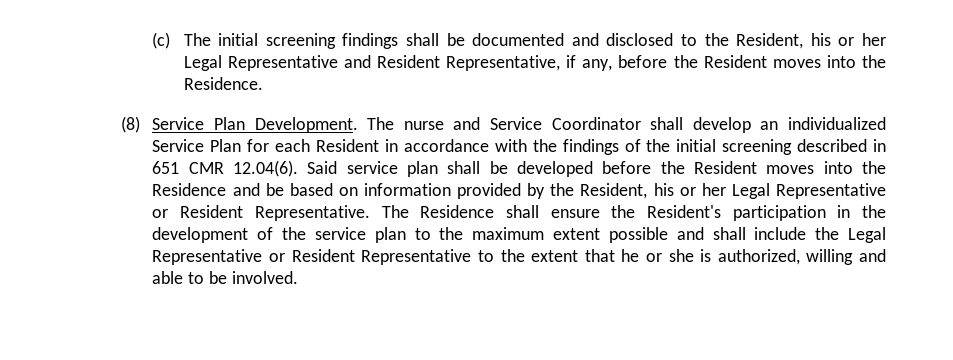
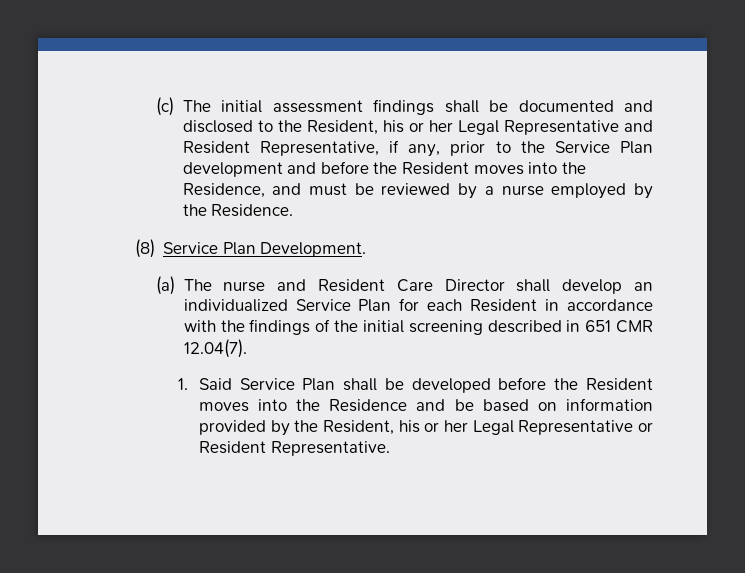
- (c) The initial screening findings shall be documented and disclosed to the Resident, his or her Legal Representative and Resident Representative, if any, before the Resident moves into the Residence.
+ (c) The initial assessment findings shall be documented and disclosed to the Resident, his or her Legal Representative and Resident Representative, if any, prior to the Service Plan development and before the Resident moves into the Residence, and must be reviewed by a nurse employed by the Residence.
- (8) Service Plan Development. The nurse and Service Coordinator shall develop an individualized Service Plan for each Resident in accordance with the findings of the initial screening described in 651 CMR 12.04(6). Said service plan shall be developed before the Resident moves into the Residence and be based on information provided by the Resident, his or her Legal Representative or Resident Representative. The Residence shall ensure the Resident's participation in the development of the service plan to the maximum extent possible and shall include the Legal Representative or Resident Representative to the extent that he or she is authorized, willing and able to be involved.
+ (8) Service Plan Development.
+ (a) The nurse and Resident Care Director shall develop an individualized Service Plan for each Resident in accordance with the findings of the initial screening described in 651 CMR 12.04(7).
+ 1. Said Service Plan shall be developed before the Resident moves into the Residence and be based on information provided by the Resident, his or her Legal Representative or Resident Representative.

